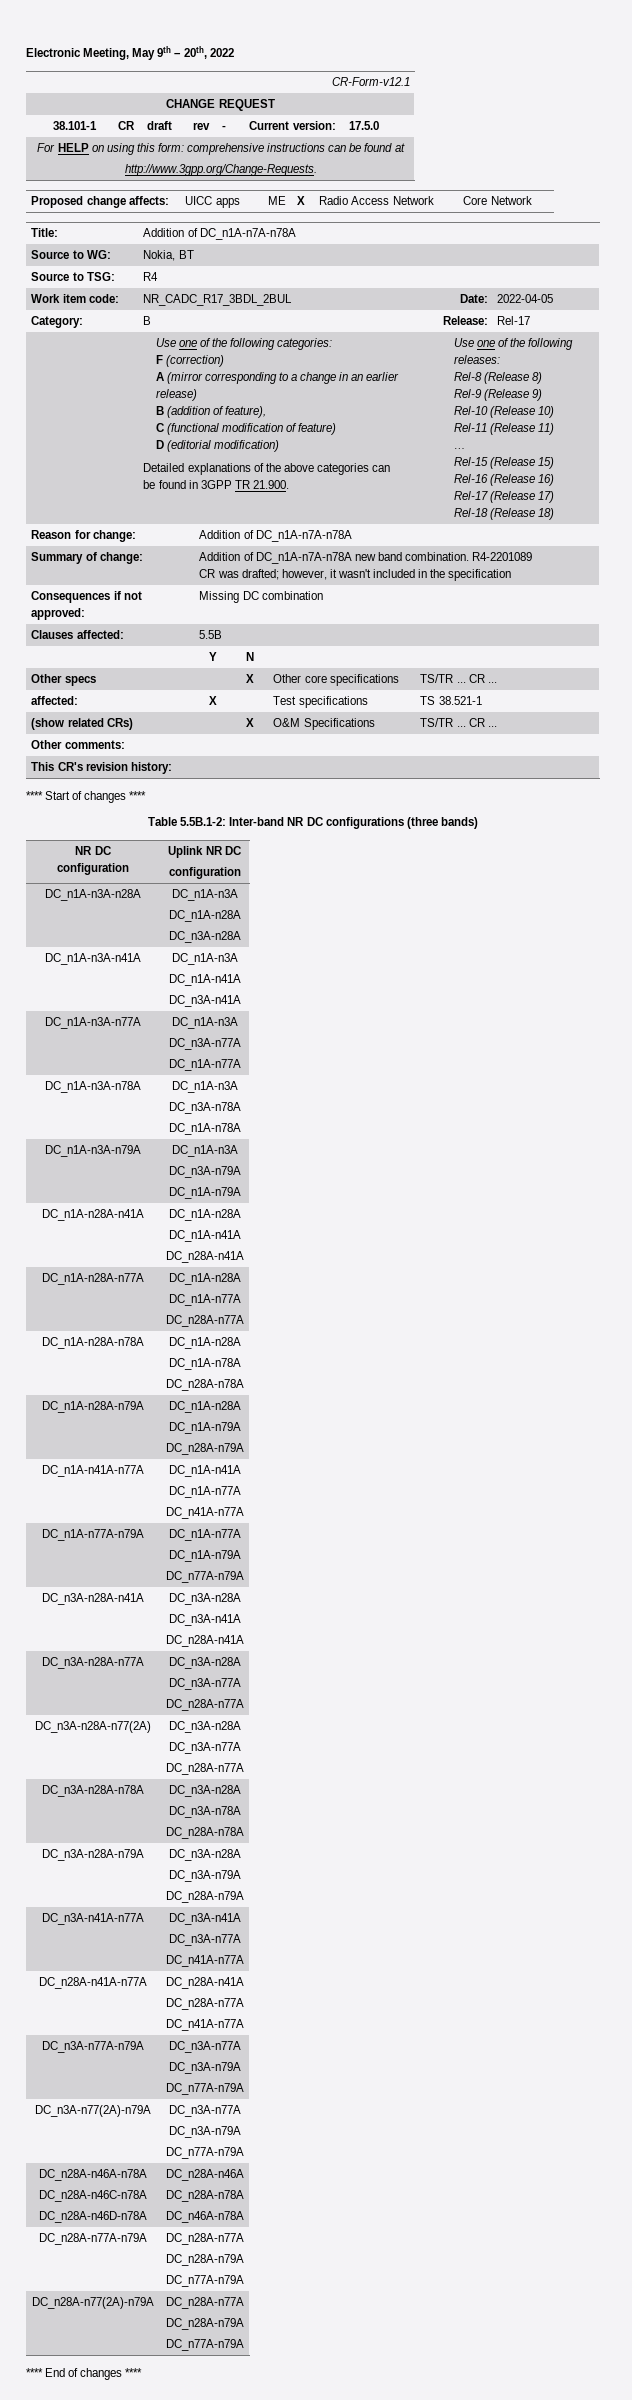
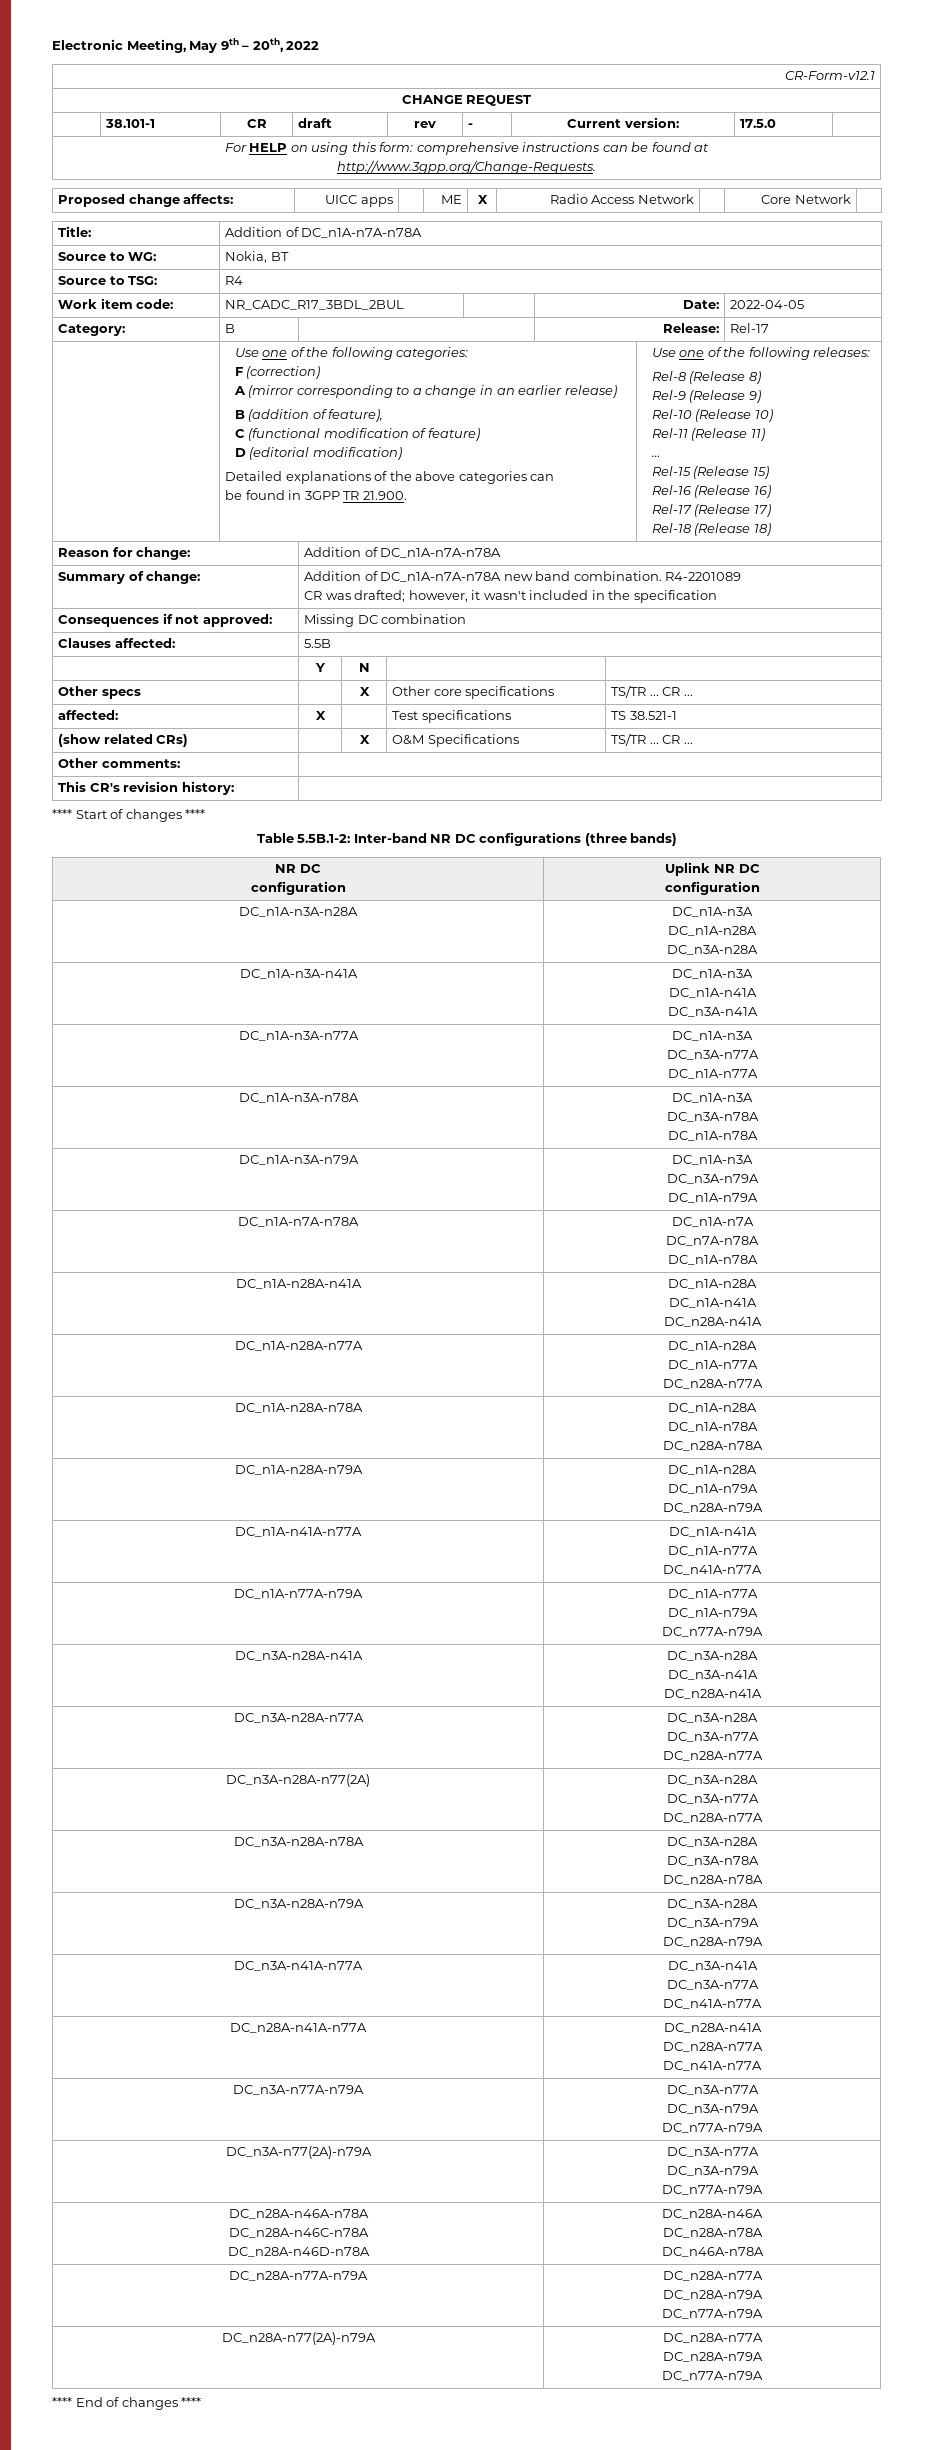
+ DC_n1A-n7A-n78A | DC_n1A-n7A
+ DC_n7A-n78A
+ DC_n1A-n78A

